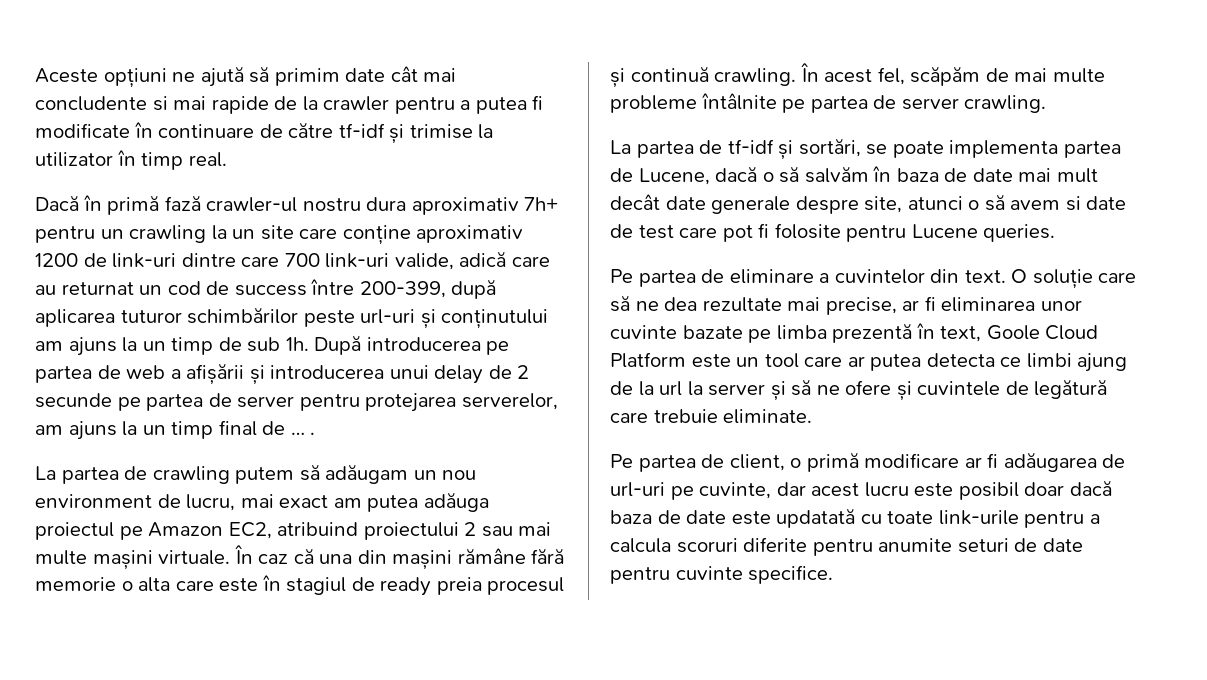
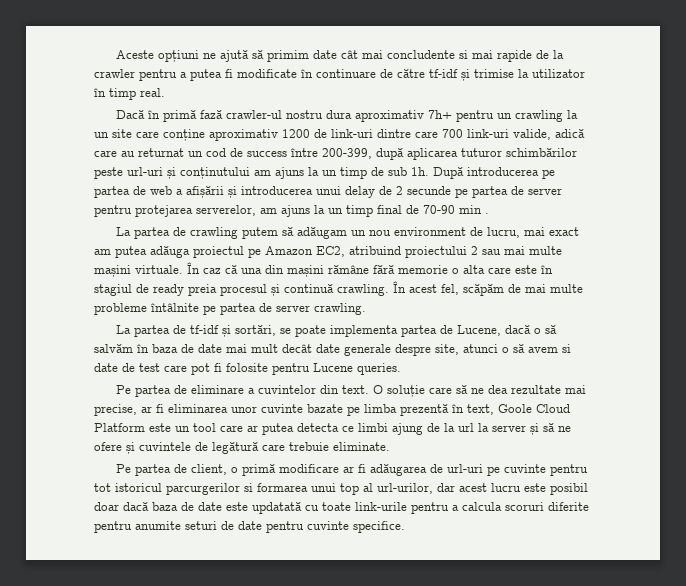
- După introducerea pe partea de web a afișării și introducerea unui delay de 2 secunde pe partea de server pentru protejarea serverelor, am ajuns la un timp final de … .
+ După introducerea pe partea de web a afișării și introducerea unui delay de 2 secunde pe partea de server pentru protejarea serverelor, am ajuns la un timp final de 70-90 min .
- Pe partea de client, o primă modificare ar fi adăugarea de url-uri pe cuvinte, dar acest lucru este posibil doar dacă baza de date este updatată cu toate link-urile pentru a calcula scoruri diferite pentru anumite seturi de date pentru cuvinte specifice.
+ Pe partea de client, o primă modificare ar fi adăugarea de url-uri pe cuvinte pentru tot istoricul parcurgerilor si formarea unui top al url-urilor, dar acest lucru este posibil doar dacă baza de date este updatată cu toate link-urile pentru a calcula scoruri diferite pentru anumite seturi de date pentru cuvinte specifice.

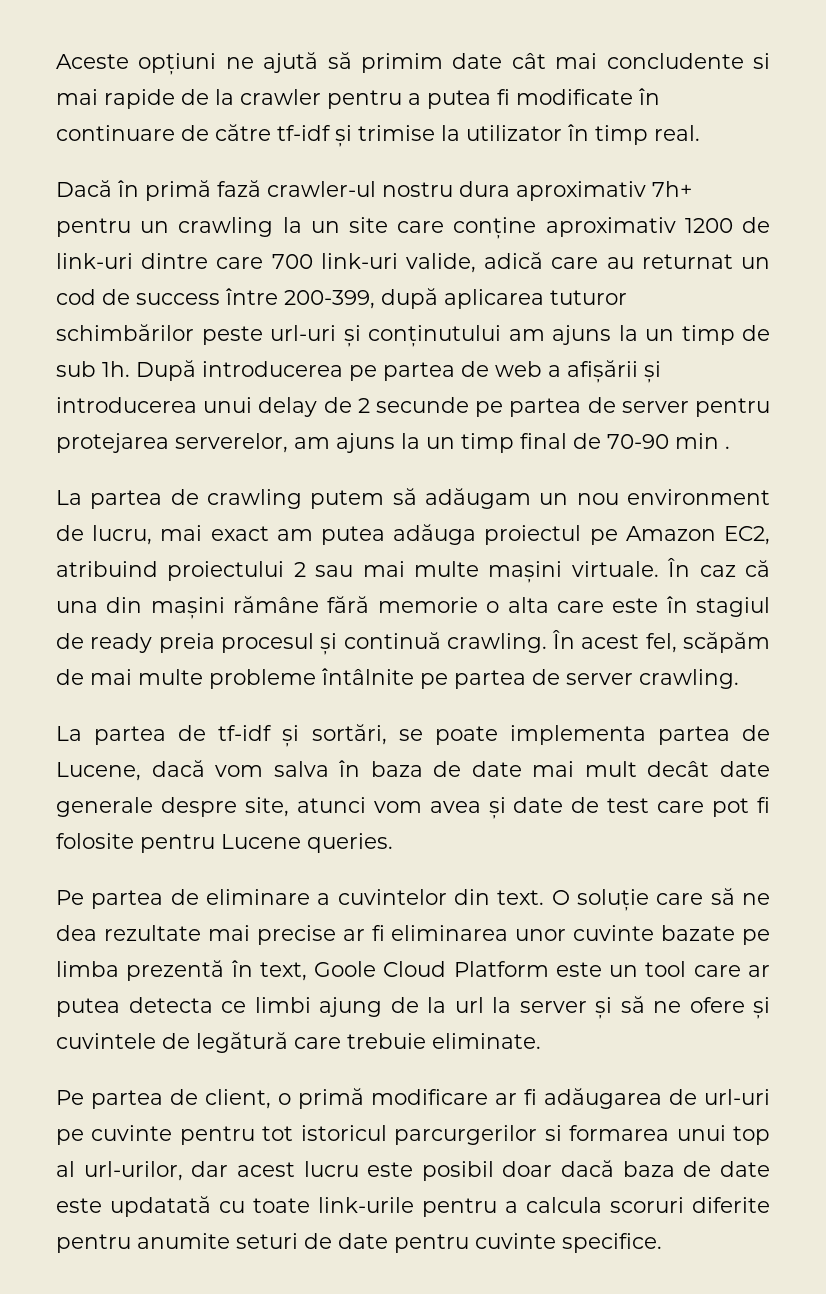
- La partea de tf-idf și sortări, se poate implementa partea de Lucene, dacă o să salvăm în baza de date mai mult decât date generale despre site, atunci o să avem si date de test care pot fi folosite pentru Lucene queries.
+ La partea de tf-idf și sortări, se poate implementa partea de Lucene, dacă vom salva în baza de date mai mult decât date generale despre site, atunci vom avea și date de test care pot fi folosite pentru Lucene queries.
- O soluție care să ne dea rezultate mai precise, ar fi eliminarea unor cuvinte bazate pe limba prezentă în text, Goole Cloud Platform este un tool care ar putea detecta ce limbi ajung de la url la server și să ne ofere și cuvintele de legătură care trebuie eliminate.
+ O soluție care să ne dea rezultate mai precise ar fi eliminarea unor cuvinte bazate pe limba prezentă în text, Goole Cloud Platform este un tool care ar putea detecta ce limbi ajung de la url la server și să ne ofere și cuvintele de legătură care trebuie eliminate.

